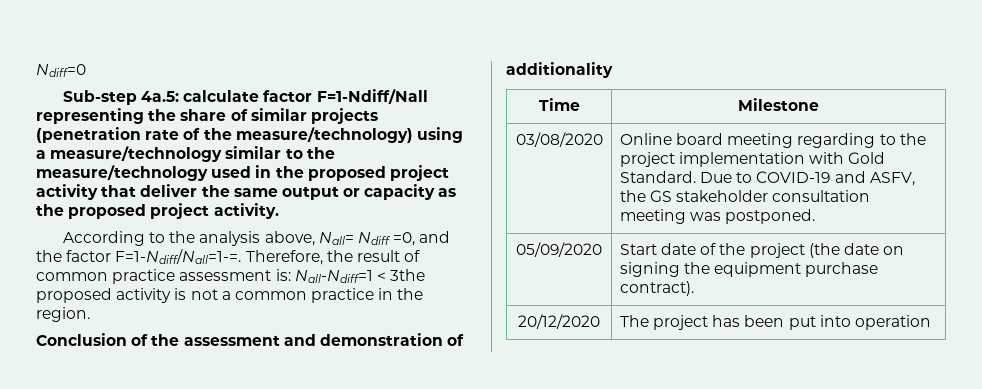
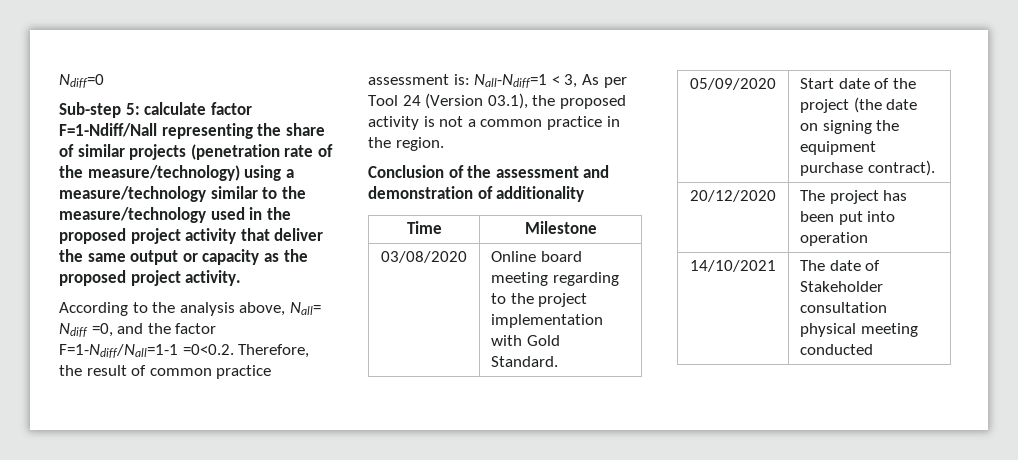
- Sub-step 4a.5: calculate factor F=1-Ndiff/Nall representing the share of similar projects (penetration rate of the measure/technology) using a measure/technology similar to the measure/technology used in the proposed project activity that deliver the same output or capacity as the proposed project activity.
+ Sub-step 5: calculate factor F=1-Ndiff/Nall representing the share of similar projects (penetration rate of the measure/technology) using a measure/technology similar to the measure/technology used in the proposed project activity that deliver the same output or capacity as the proposed project activity.
- According to the analysis above, Nall= Ndiff =0, and the factor F=1-Ndiff/Nall=1-=. Therefore, the result of common practice assessment is: Nall-Ndiff=1 < 3the proposed activity is not a common practice in the region.
+ According to the analysis above, Nall= Ndiff =0, and the factor F=1-Ndiff/Nall=1-1 =0<0.2. Therefore, the result of common practice assessment is: Nall-Ndiff=1 < 3, As per Tool 24 (Version 03.1), the proposed activity is not a common practice in the region.
- 03/08/2020 | Online board meeting regarding to the project implementation with Gold Standard. Due to COVID-19 and ASFV, the GS stakeholder consultation meeting was postponed.
+ 03/08/2020 | Online board meeting regarding to the project implementation with Gold Standard.
+ 14/10/2021 | The date of Stakeholder consultation physical meeting conducted

